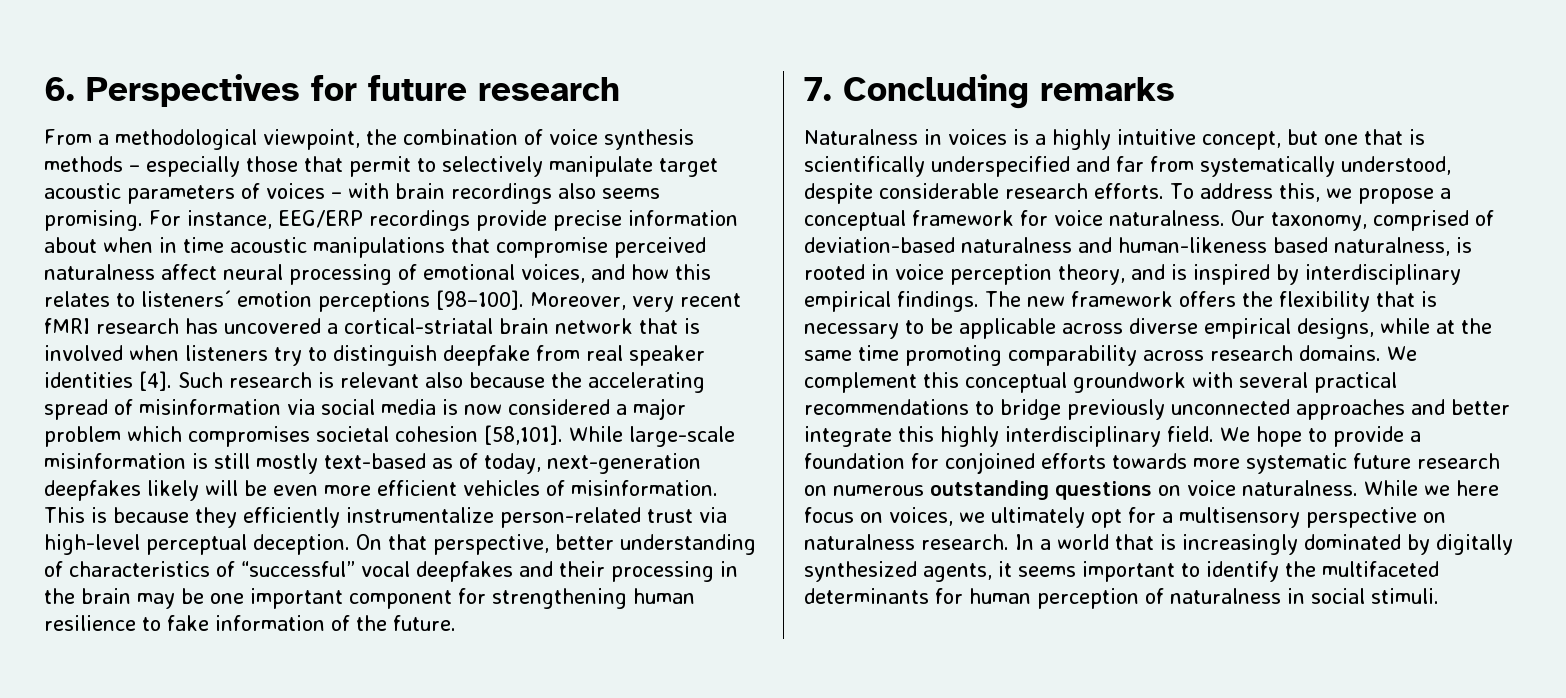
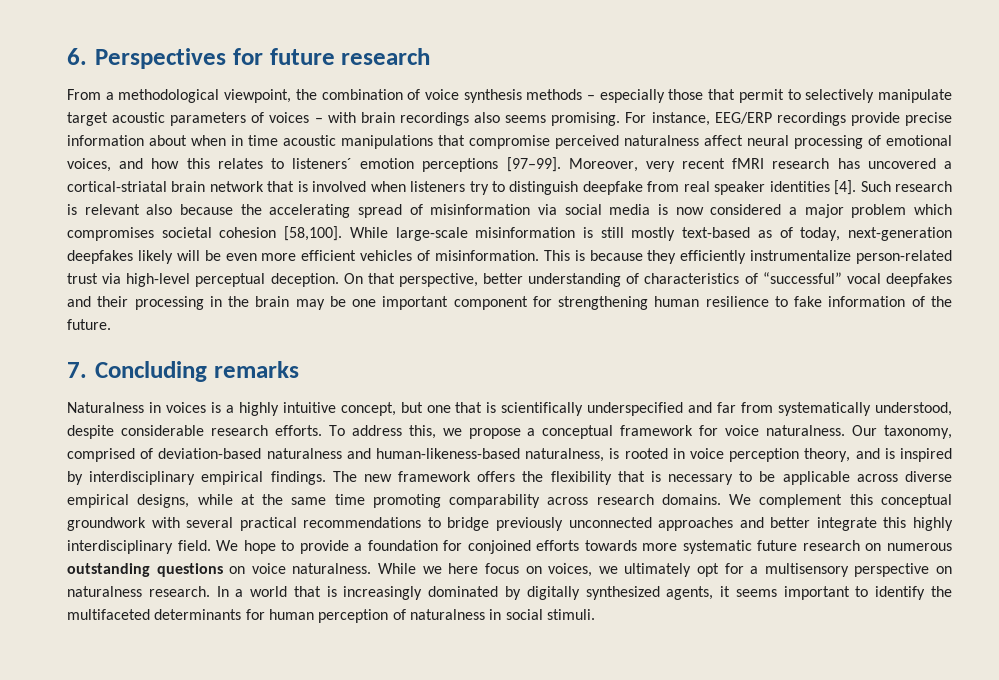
- For instance, EEG/ERP recordings provide precise information about when in time acoustic manipulations that compromise perceived naturalness affect neural processing of emotional voices, and how this relates to listeners´ emotion perceptions [98–100].
+ For instance, EEG/ERP recordings provide precise information about when in time acoustic manipulations that compromise perceived naturalness affect neural processing of emotional voices, and how this relates to listeners´ emotion perceptions [97–99].
- Such research is relevant also because the accelerating spread of misinformation via social media is now considered a major problem which compromises societal cohesion [58,101].
+ Such research is relevant also because the accelerating spread of misinformation via social media is now considered a major problem which compromises societal cohesion [58,100].
- Our taxonomy, comprised of deviation-based naturalness and human-likeness based naturalness, is rooted in voice perception theory, and is inspired by interdisciplinary empirical findings.
+ Our taxonomy, comprised of deviation-based naturalness and human-likeness-based naturalness, is rooted in voice perception theory, and is inspired by interdisciplinary empirical findings.

